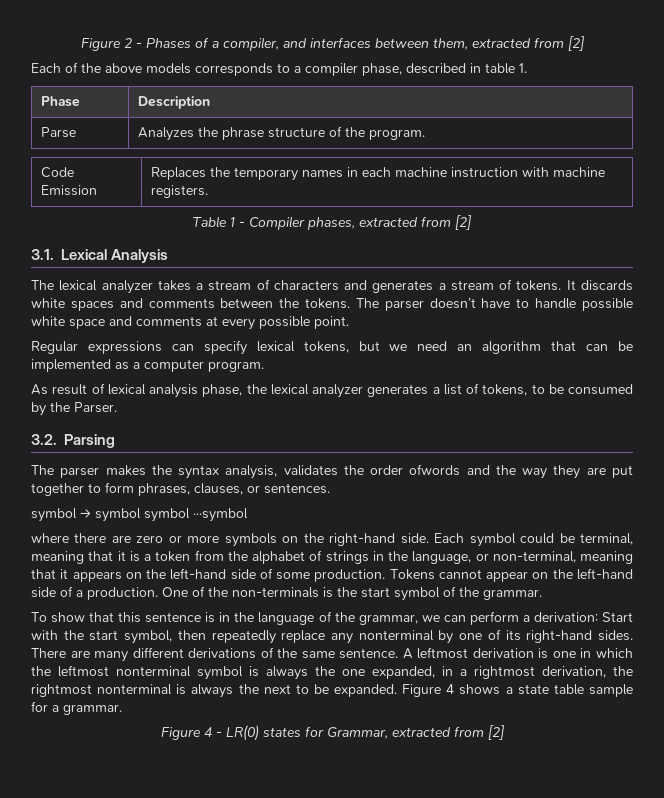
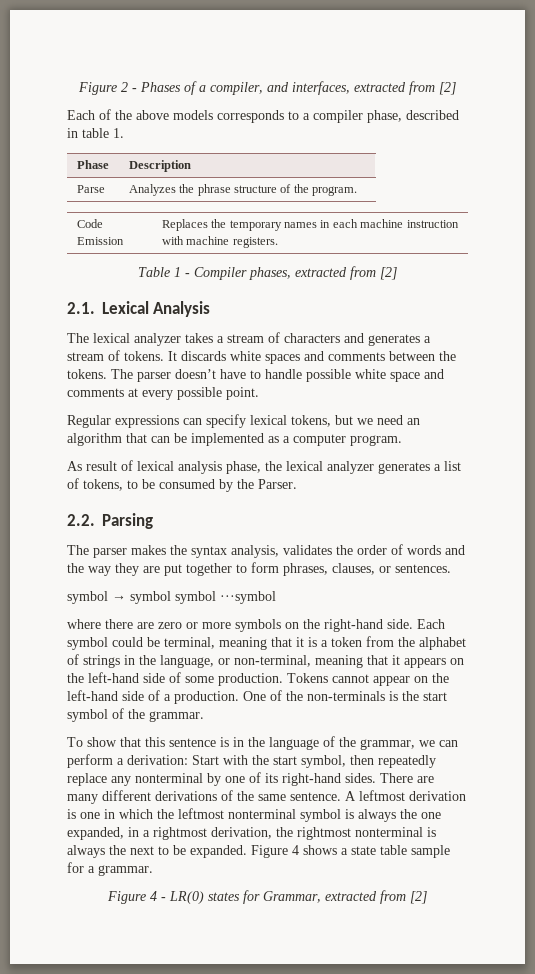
- Figure 2 - Phases of a compiler, and interfaces between them, extracted from [2]
+ Figure 2 - Phases of a compiler, and interfaces, extracted from [2]
- 3.1. Lexical Analysis
+ 2.1. Lexical Analysis
- 3.2. Parsing
+ 2.2. Parsing
- The parser makes the syntax analysis, validates the order ofwords and the way they are put together to form phrases, clauses, or sentences.
+ The parser makes the syntax analysis, validates the order of words and the way they are put together to form phrases, clauses, or sentences.

